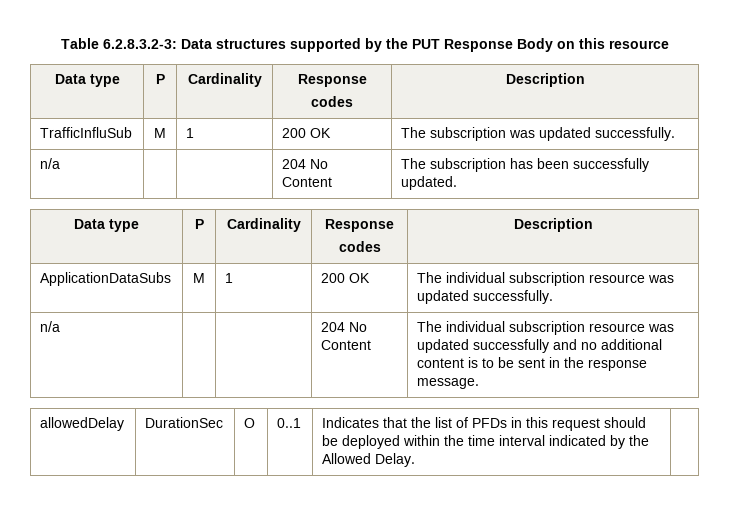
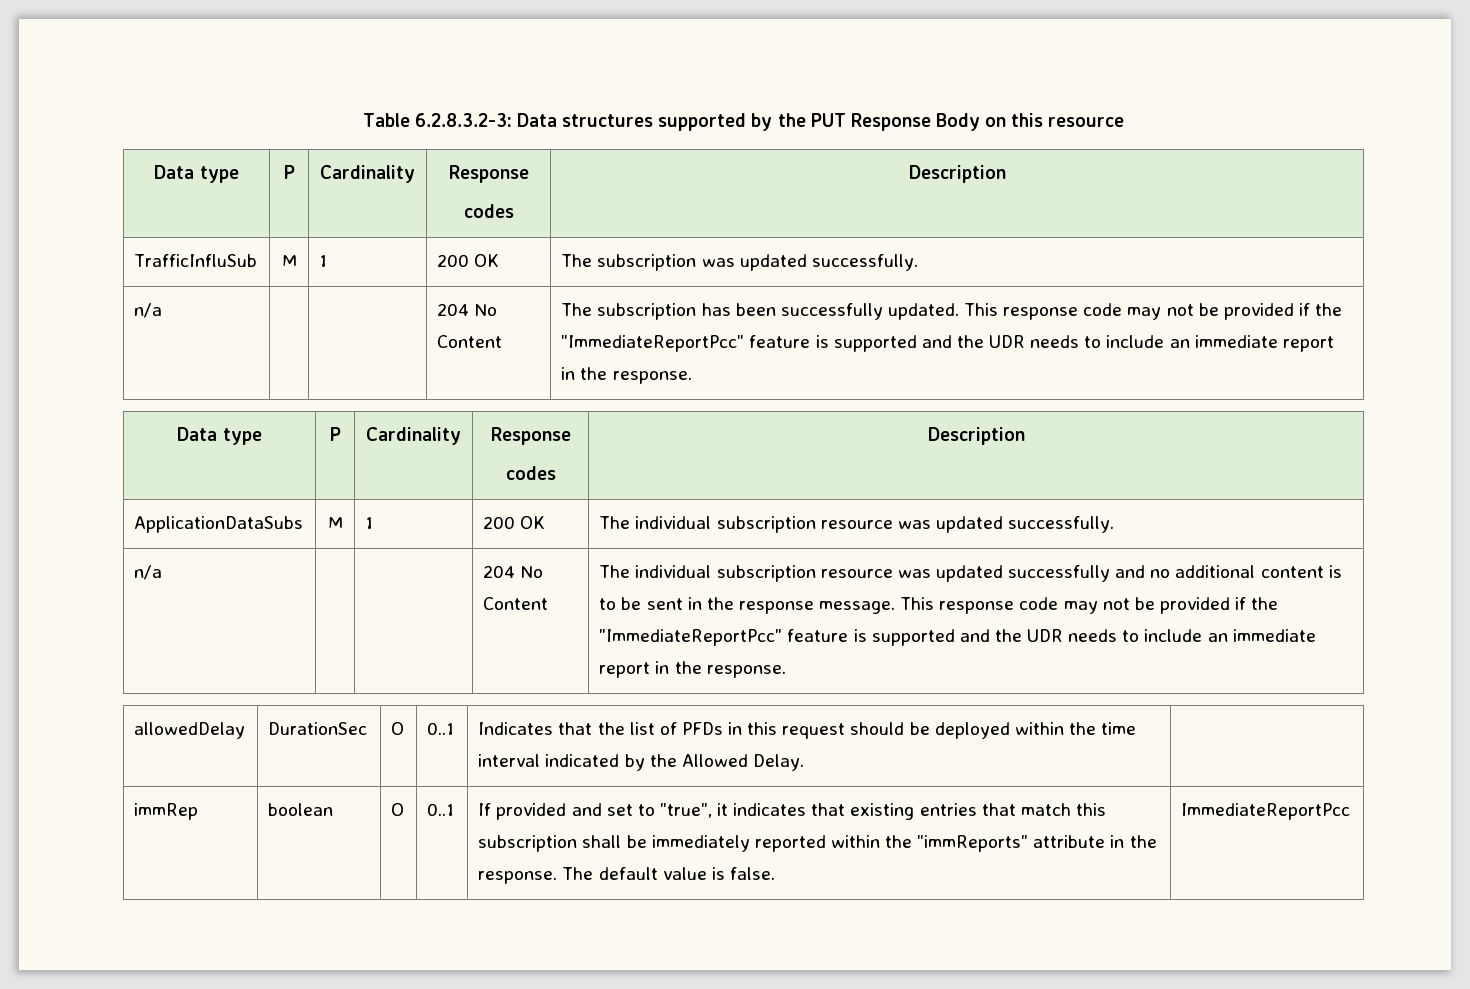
- n/a | | | 204 No Content | The subscription has been successfully updated.
+ n/a | | | 204 No Content | The subscription has been successfully updated. This response code may not be provided if the "ImmediateReportPcc" feature is supported and the UDR needs to include an immediate report in the response.
- The individual subscription resource was updated successfully and no additional content is to be sent in the response message.
+ The individual subscription resource was updated successfully and no additional content is to be sent in the response message. This response code may not be provided if the "ImmediateReportPcc" feature is supported and the UDR needs to include an immediate report in the response.
+ immRep | boolean | O | 0..1 | If provided and set to "true", it indicates that existing entries that match this subscription shall be immediately reported within the "immReports" attribute in the response. The default value is false. | ImmediateReportPcc

